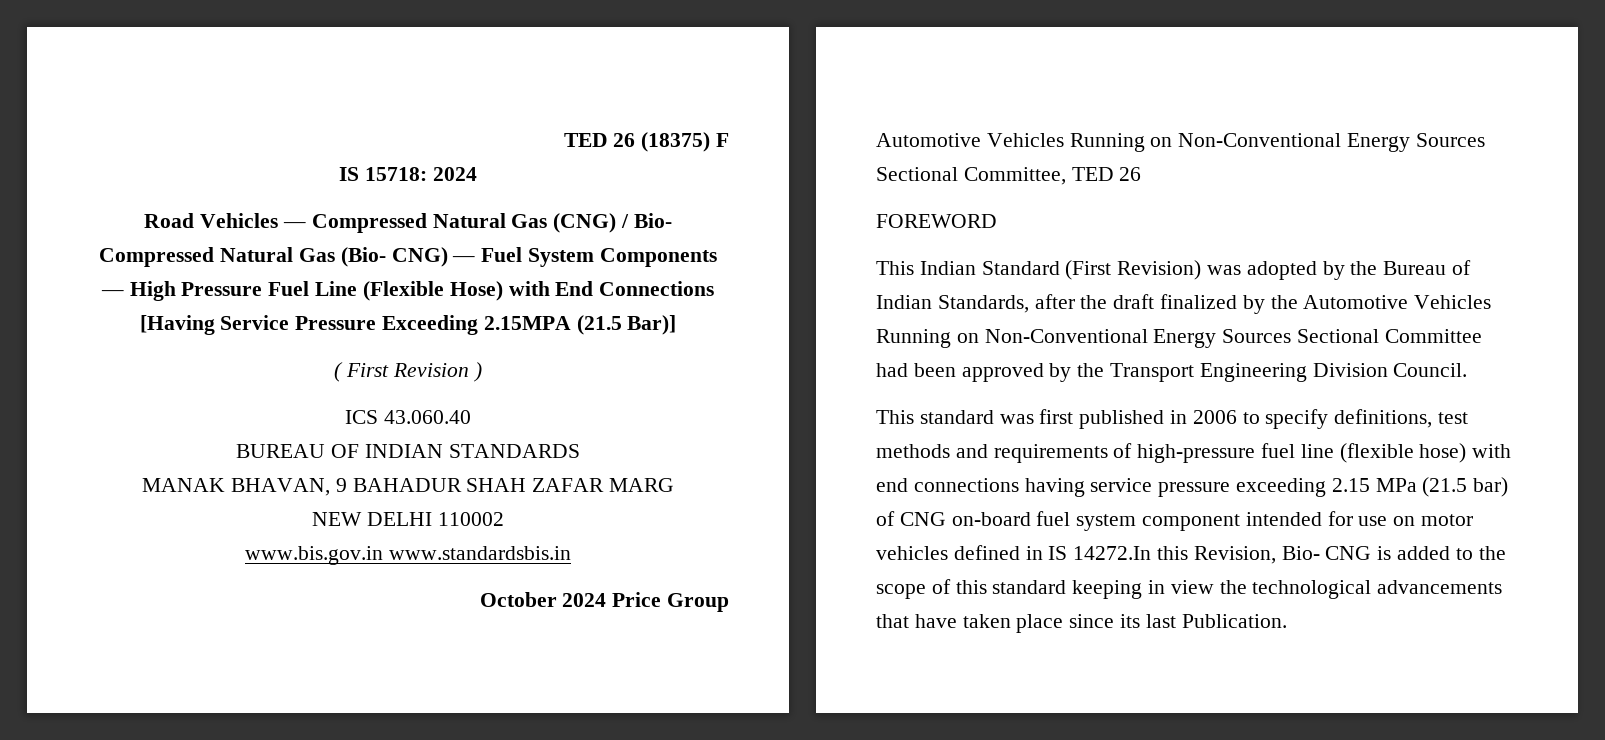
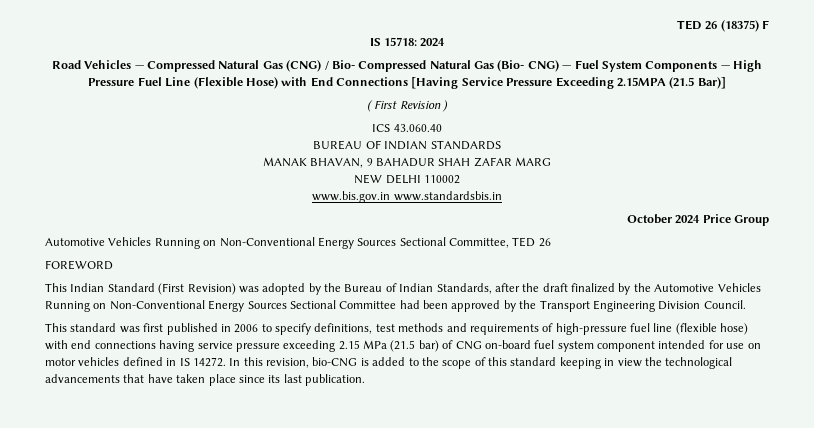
- This standard was first published in 2006 to specify definitions, test methods and requirements of high-pressure fuel line (flexible hose) with end connections having service pressure exceeding 2.15 MPa (21.5 bar) of CNG on-board fuel system component intended for use on motor vehicles defined in IS 14272.In this Revision, Bio- CNG is added to the scope of this standard keeping in view the technological advancements that have taken place since its last Publication.
+ This standard was first published in 2006 to specify definitions, test methods and requirements of high-pressure fuel line (flexible hose) with end connections having service pressure exceeding 2.15 MPa (21.5 bar) of CNG on-board fuel system component intended for use on motor vehicles defined in IS 14272. In this revision, bio-CNG is added to the scope of this standard keeping in view the technological advancements that have taken place since its last publication.

